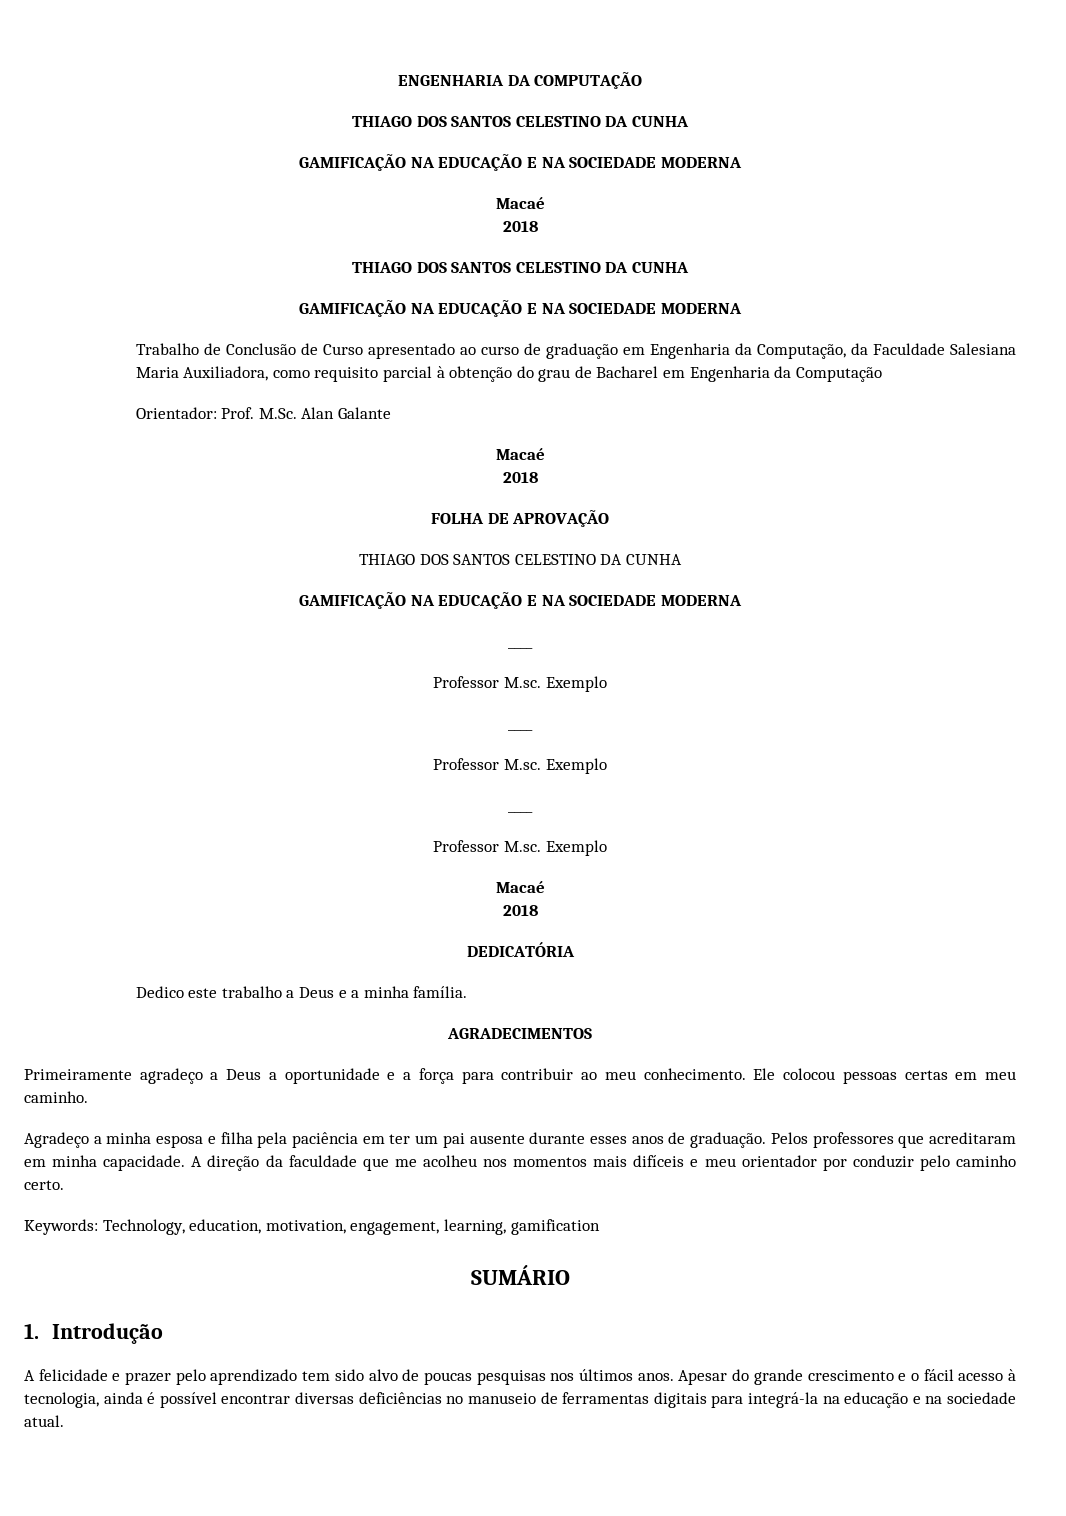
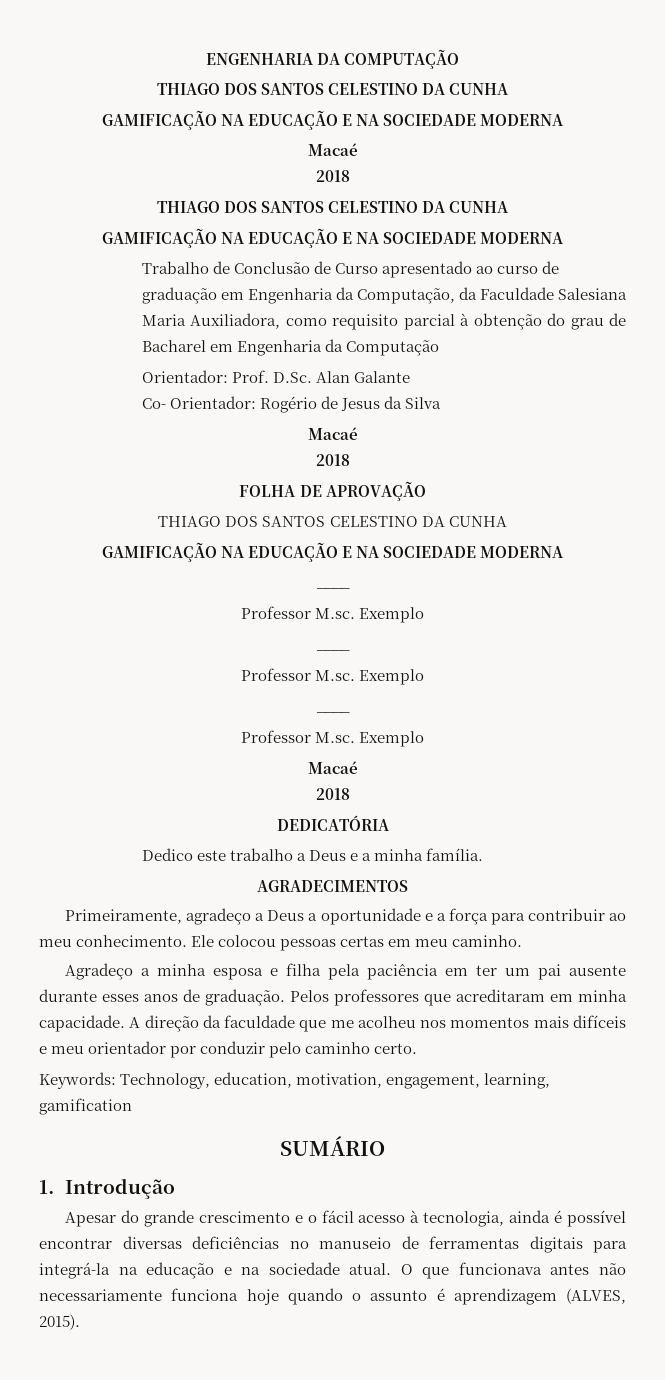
- Orientador: Prof. M.Sc. Alan Galante
+ Orientador: Prof. D.Sc. Alan Galante
+ Co- Orientador: Rogério de Jesus da Silva
- Primeiramente agradeço a Deus a oportunidade e a força para contribuir ao meu conhecimento.
+ Primeiramente, agradeço a Deus a oportunidade e a força para contribuir ao meu conhecimento.
- A felicidade e prazer pelo aprendizado tem sido alvo de poucas pesquisas nos últimos anos.
+ O que funcionava antes não necessariamente funciona hoje quando o assunto é aprendizagem (ALVES, 2015).

